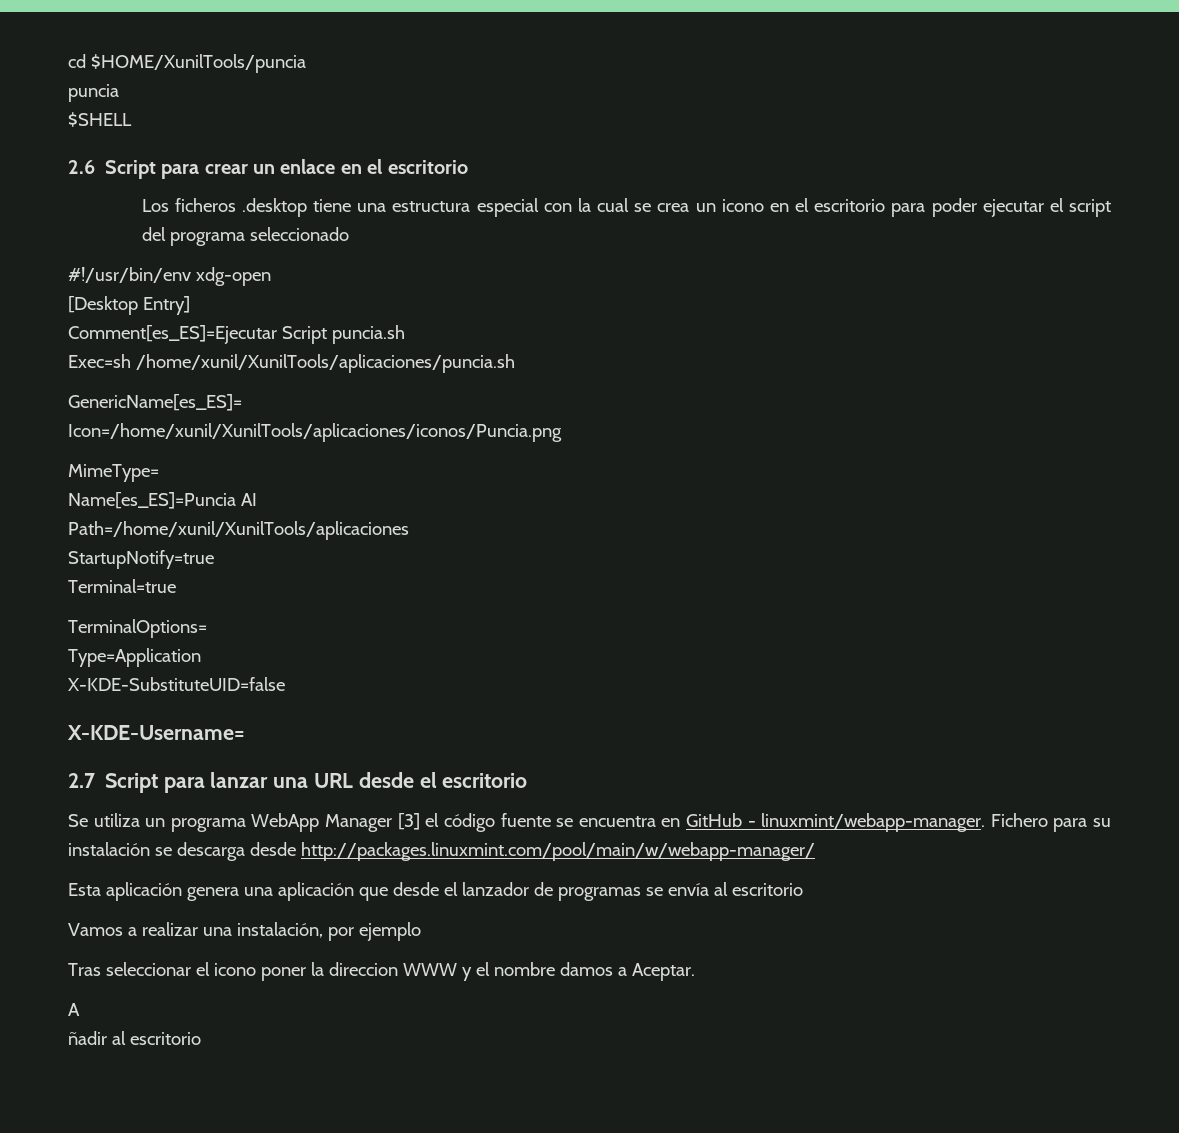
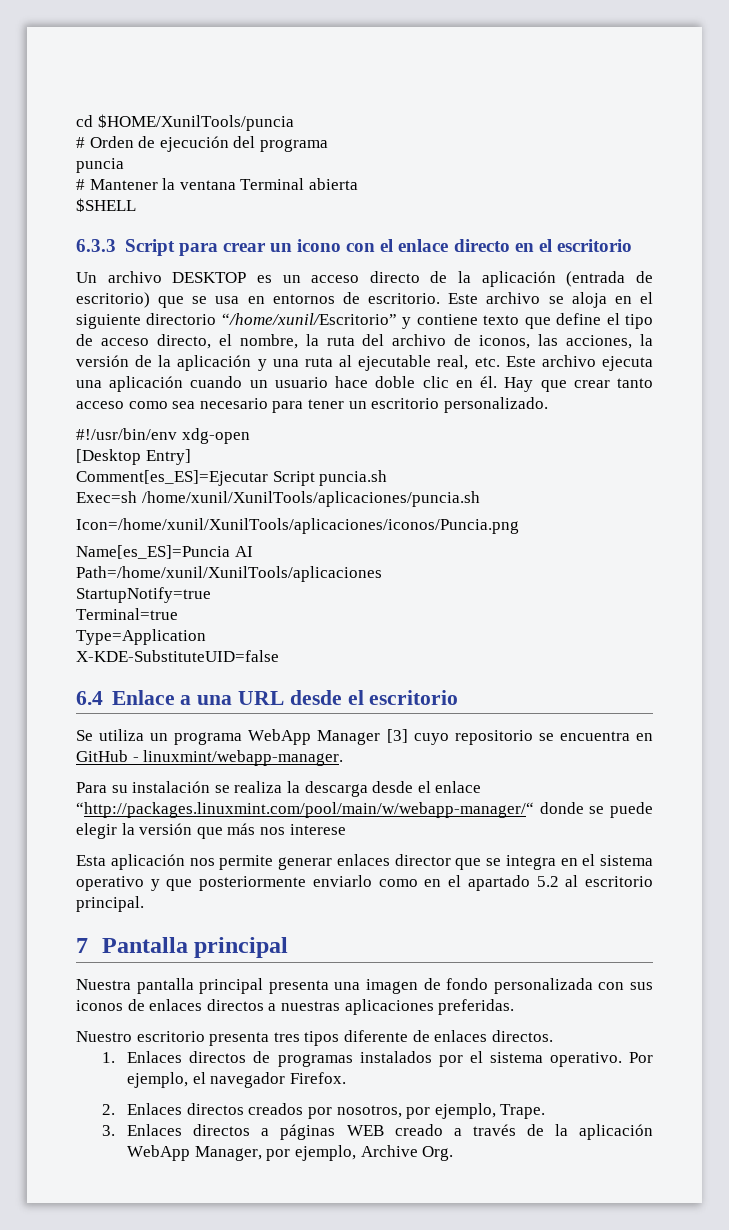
+ # Orden de ejecución del programa
  puncia
+ # Mantener la ventana Terminal abierta
- 2.6 Script para crear un enlace en el escritorio
- Los ficheros .desktop tiene una estructura especial con la cual se crea un icono en el escritorio para poder ejecutar el script del programa seleccionado
+ 6.3.3 Script para crear un icono con el enlace directo en el escritorio
+ Un archivo DESKTOP es un acceso directo de la aplicación (entrada de escritorio) que se usa en entornos de escritorio. Este archivo se aloja en el siguiente directorio “/home/xunil/Escritorio” y contiene texto que define el tipo de acceso directo, el nombre, la ruta del archivo de iconos, las acciones, la versión de la aplicación y una ruta al ejecutable real, etc. Este archivo ejecuta una aplicación cuando un usuario hace doble clic en él. Hay que crear tanto acceso como sea necesario para tener un escritorio personalizado.
- GenericName[es_ES]=
- MimeType=
- TerminalOptions=
- X-KDE-Username=
- 2.7 Script para lanzar una URL desde el escritorio
+ 6.4 Enlace a una URL desde el escritorio
- Se utiliza un programa WebApp Manager [3] el código fuente se encuentra en GitHub - linuxmint/webapp-manager. Fichero para su instalación se descarga desde http://packages.linuxmint.com/pool/main/w/webapp-manager/
- Esta aplicación genera una aplicación que desde el lanzador de programas se envía al escritorio
- Vamos a realizar una instalación, por ejemplo
- Tras seleccionar el icono poner la direccion WWW y el nombre damos a Aceptar.
- A
- ñadir al escritorio
+ Se utiliza un programa WebApp Manager [3] cuyo repositorio se encuentra en GitHub - linuxmint/webapp-manager.
+ Para su instalación se realiza la descarga desde el enlace “http://packages.linuxmint.com/pool/main/w/webapp-manager/“ donde se puede elegir la versión que más nos interese
+ Esta aplicación nos permite generar enlaces director que se integra en el sistema operativo y que posteriormente enviarlo como en el apartado 5.2 al escritorio principal.
+ 7 Pantalla principal
+ Nuestra pantalla principal presenta una imagen de fondo personalizada con sus iconos de enlaces directos a nuestras aplicaciones preferidas.
+ Nuestro escritorio presenta tres tipos diferente de enlaces directos.
+ 1. Enlaces directos de programas instalados por el sistema operativo. Por ejemplo, el navegador Firefox.
+ 2. Enlaces directos creados por nosotros, por ejemplo, Trape.
+ 3. Enlaces directos a páginas WEB creado a través de la aplicación WebApp Manager, por ejemplo, Archive Org.

